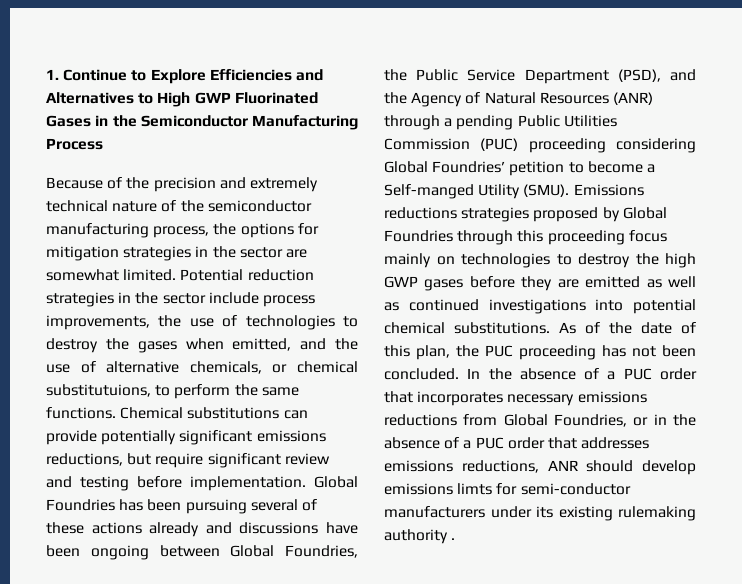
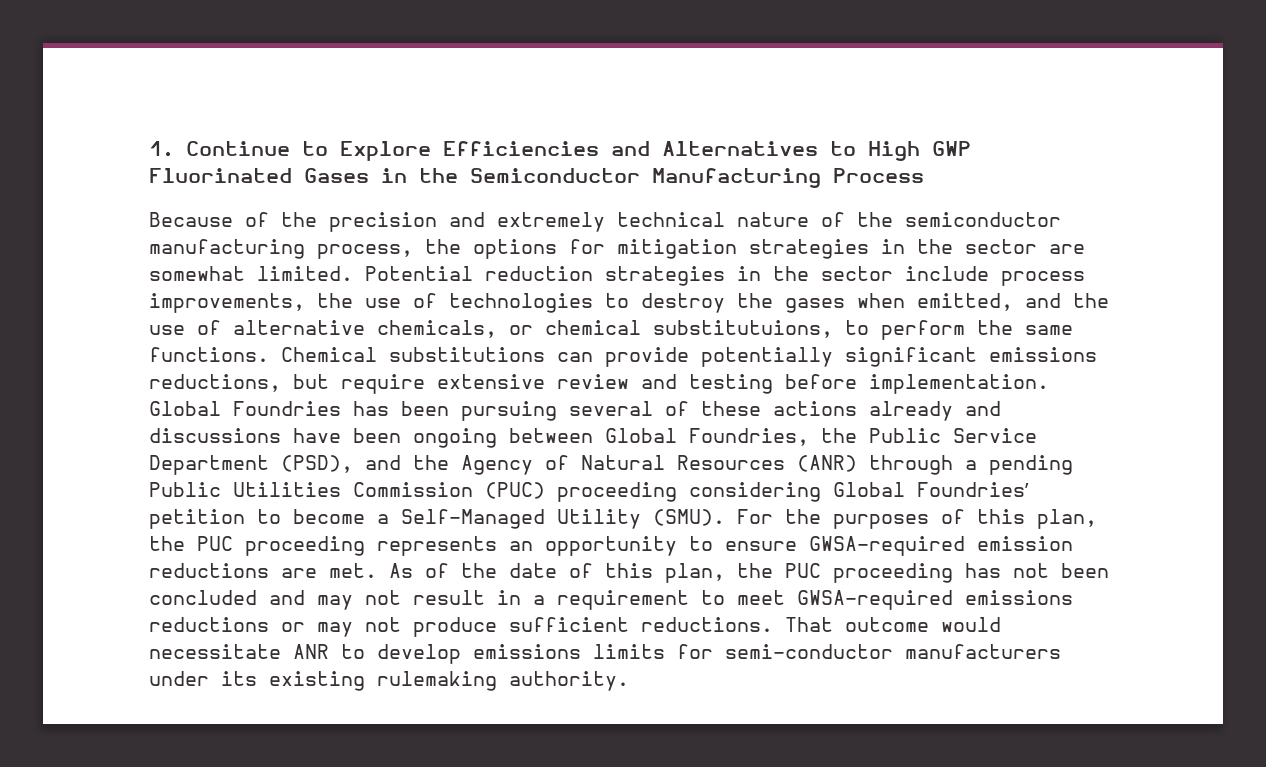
- Chemical substitutions can provide potentially significant emissions reductions, but require significant review and testing before implementation.
+ Chemical substitutions can provide potentially significant emissions reductions, but require extensive review and testing before implementation.
- Global Foundries has been pursuing several of these actions already and discussions have been ongoing between Global Foundries, the Public Service Department (PSD), and the Agency of Natural Resources (ANR) through a pending Public Utilities Commission (PUC) proceeding considering Global Foundries’ petition to become a Self-manged Utility (SMU).
+ Global Foundries has been pursuing several of these actions already and discussions have been ongoing between Global Foundries, the Public Service Department (PSD), and the Agency of Natural Resources (ANR) through a pending Public Utilities Commission (PUC) proceeding considering Global Foundries’ petition to become a Self-Managed Utility (SMU).
- Emissions reductions strategies proposed by Global Foundries through this proceeding focus mainly on technologies to destroy the high GWP gases before they are emitted as well as continued investigations into potential chemical substitutions.
+ For the purposes of this plan, the PUC proceeding represents an opportunity to ensure GWSA-required emission reductions are met.
- As of the date of this plan, the PUC proceeding has not been concluded. In the absence of a PUC order that incorporates necessary emissions reductions from Global Foundries, or in the absence of a PUC order that addresses emissions reductions, ANR should develop emissions limts for semi-conductor manufacturers under its existing rulemaking authority .
+ As of the date of this plan, the PUC proceeding has not been concluded and may not result in a requirement to meet GWSA-required emissions reductions or may not produce sufficient reductions. That outcome would necessitate ANR to develop emissions limits for semi-conductor manufacturers under its existing rulemaking authority.

